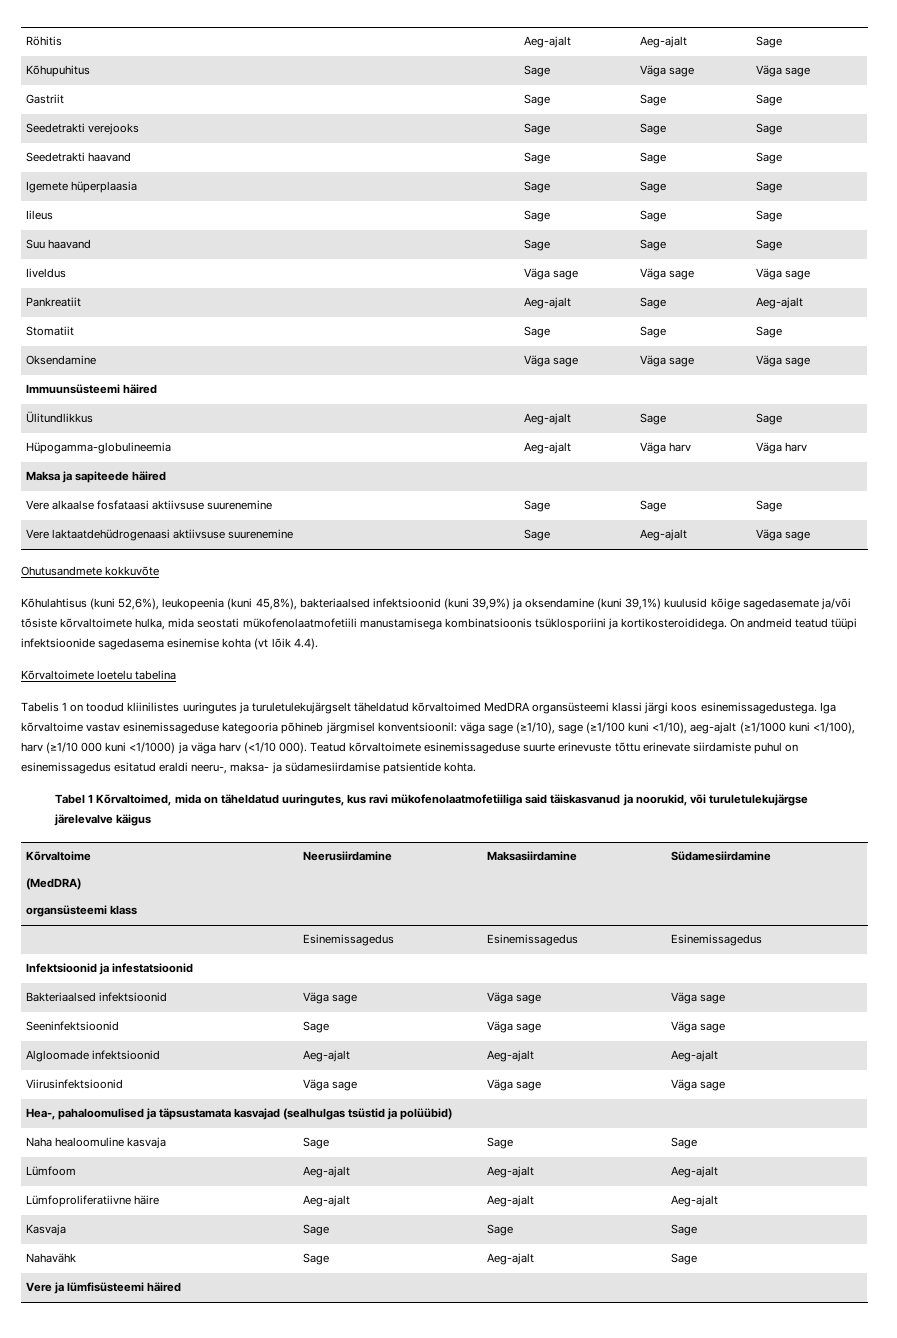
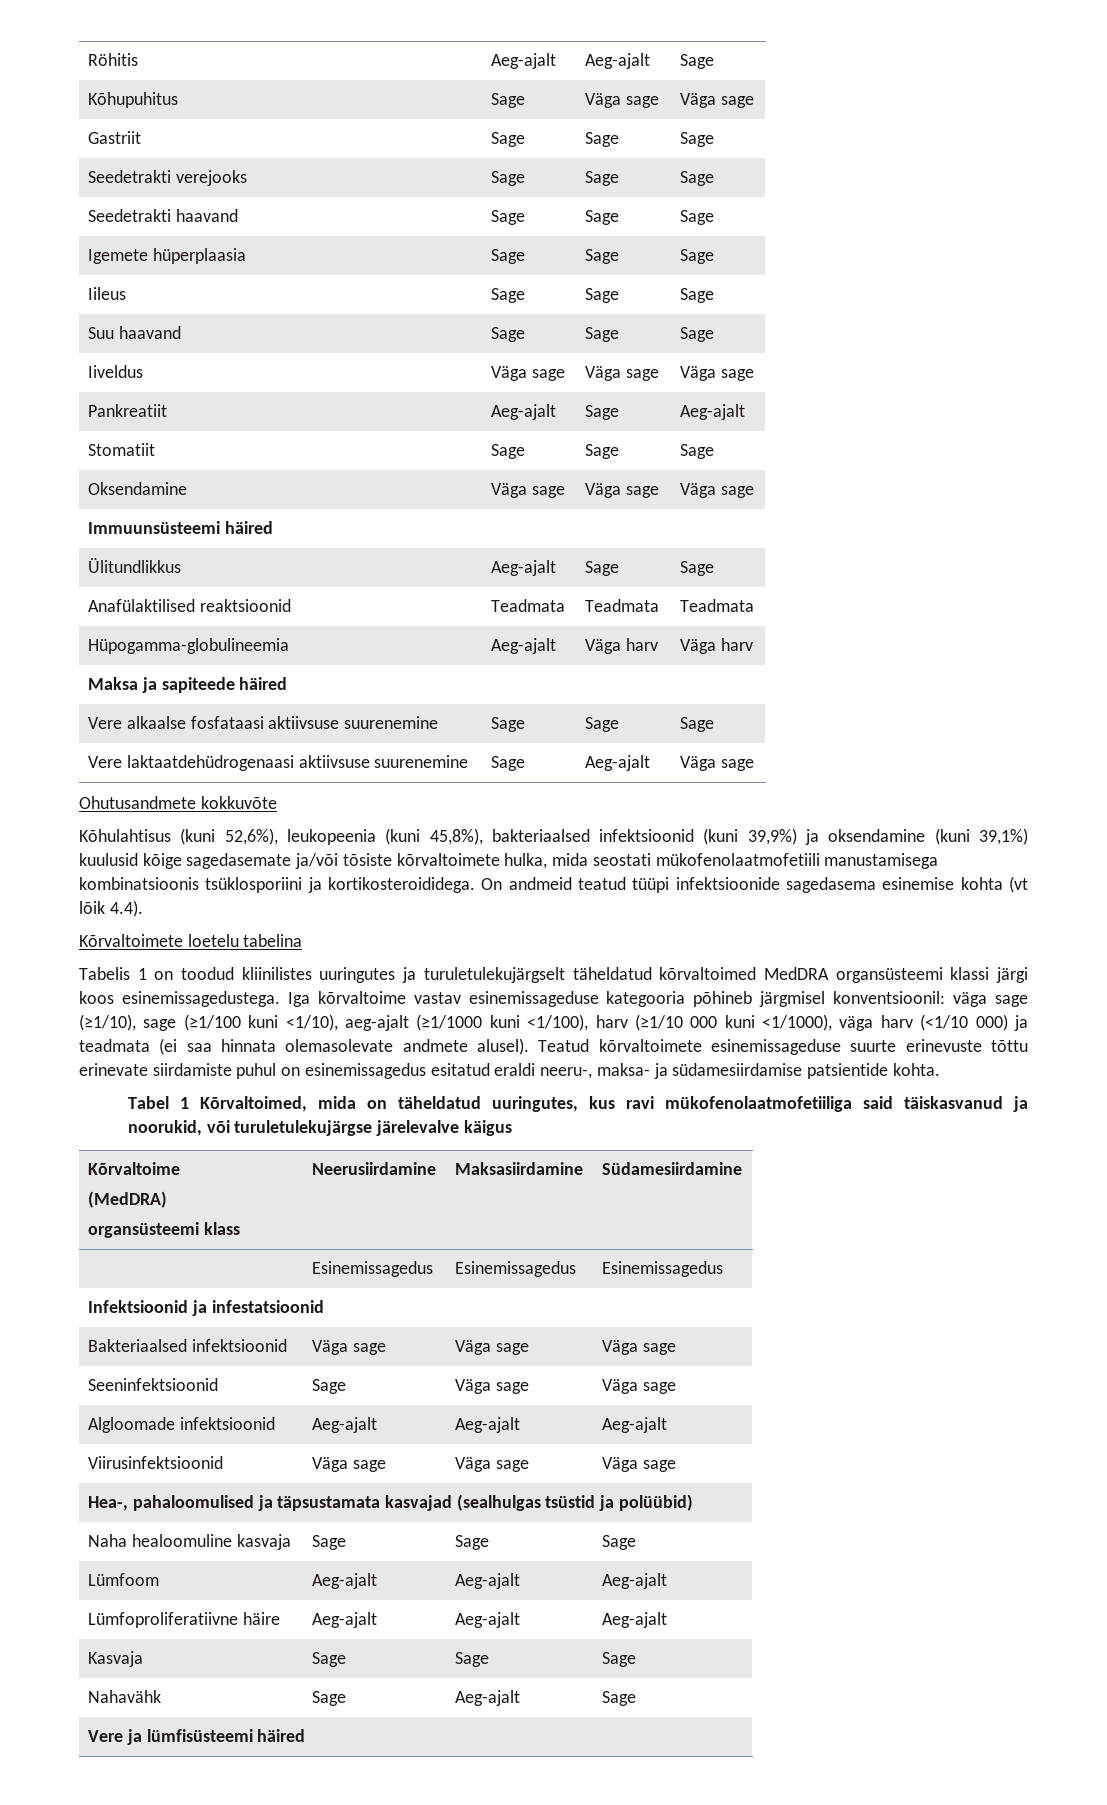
+ Anafülaktilised reaktsioonid | Teadmata | Teadmata | Teadmata
- Iga kõrvaltoime vastav esinemissageduse kategooria põhineb järgmisel konventsioonil: väga sage (≥1/10), sage (≥1/100 kuni <1/10), aeg-ajalt (≥1/1000 kuni <1/100), harv (≥1/10 000 kuni <1/1000) ja väga harv (<1/10 000).
+ Iga kõrvaltoime vastav esinemissageduse kategooria põhineb järgmisel konventsioonil: väga sage (≥1/10), sage (≥1/100 kuni <1/10), aeg-ajalt (≥1/1000 kuni <1/100), harv (≥1/10 000 kuni <1/1000), väga harv (<1/10 000) ja teadmata (ei saa hinnata olemasolevate andmete alusel).

